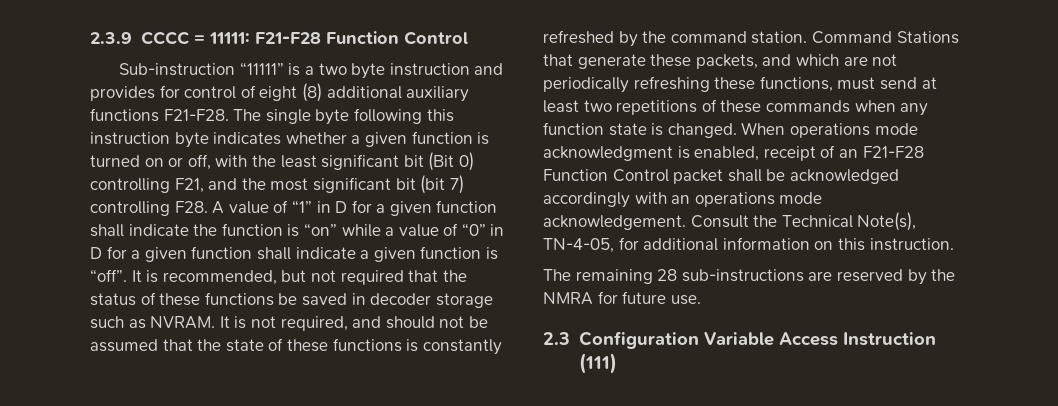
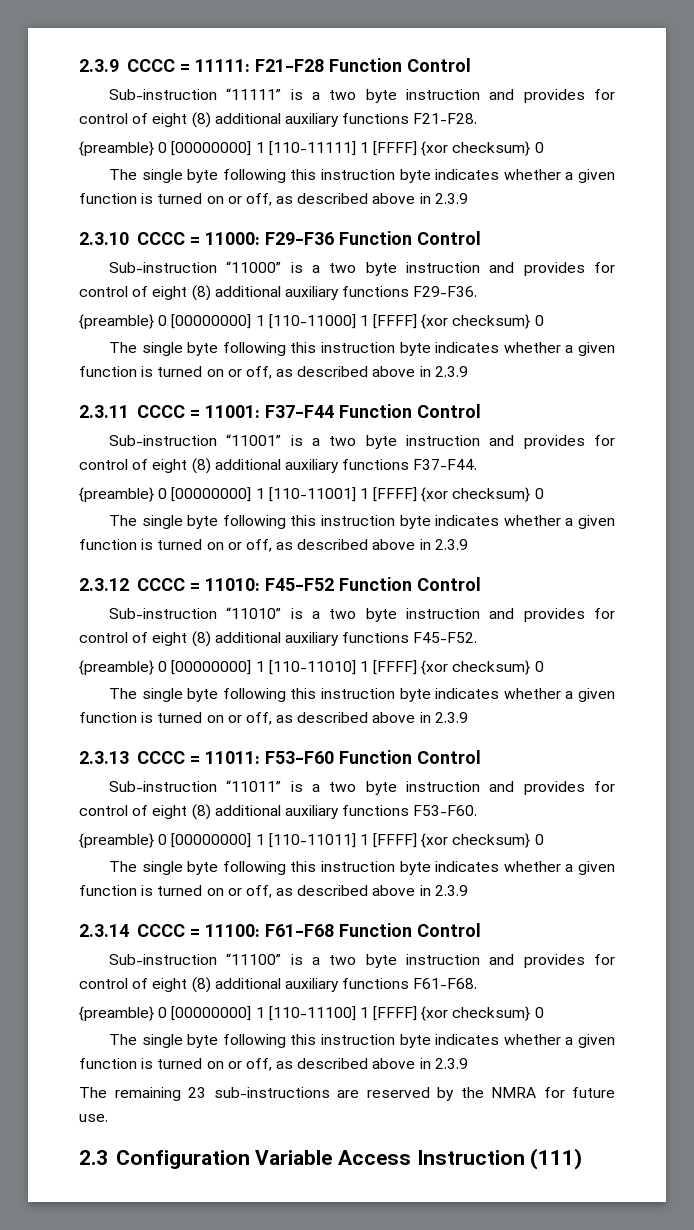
- Sub-instruction “11111” is a two byte instruction and provides for control of eight (8) additional auxiliary functions F21-F28. The single byte following this instruction byte indicates whether a given function is turned on or off, with the least significant bit (Bit 0) controlling F21, and the most significant bit (bit 7) controlling F28. A value of “1” in D for a given function shall indicate the function is “on” while a value of “0” in D for a given function shall indicate a given function is “off”. It is recommended, but not required that the status of these functions be saved in decoder storage such as NVRAM. It is not required, and should not be assumed that the state of these functions is constantly refreshed by the command station. Command Stations that generate these packets, and which are not periodically refreshing these functions, must send at least two repetitions of these commands when any function state is changed. When operations mode acknowledgment is enabled, receipt of an F21-F28 Function Control packet shall be acknowledged accordingly with an operations mode acknowledgement. Consult the Technical Note(s), TN-4-05, for additional information on this instruction.
+ Sub-instruction “11111” is a two byte instruction and provides for control of eight (8) additional auxiliary functions F21-F28.
+ {preamble} 0 [00000000] 1 [110-11111] 1 [FFFF] {xor checksum} 0
+ The single byte following this instruction byte indicates whether a given function is turned on or off, as described above in 2.3.9
+ 2.3.10 CCCC = 11000: F29-F36 Function Control
+ Sub-instruction “11000” is a two byte instruction and provides for control of eight (8) additional auxiliary functions F29-F36.
+ {preamble} 0 [00000000] 1 [110-11000] 1 [FFFF] {xor checksum} 0
+ The single byte following this instruction byte indicates whether a given function is turned on or off, as described above in 2.3.9
+ 2.3.11 CCCC = 11001: F37-F44 Function Control
+ Sub-instruction “11001” is a two byte instruction and provides for control of eight (8) additional auxiliary functions F37-F44.
+ {preamble} 0 [00000000] 1 [110-11001] 1 [FFFF] {xor checksum} 0
+ The single byte following this instruction byte indicates whether a given function is turned on or off, as described above in 2.3.9
+ 2.3.12 CCCC = 11010: F45-F52 Function Control
+ Sub-instruction “11010” is a two byte instruction and provides for control of eight (8) additional auxiliary functions F45-F52.
+ {preamble} 0 [00000000] 1 [110-11010] 1 [FFFF] {xor checksum} 0
+ The single byte following this instruction byte indicates whether a given function is turned on or off, as described above in 2.3.9
+ 2.3.13 CCCC = 11011: F53-F60 Function Control
+ Sub-instruction “11011” is a two byte instruction and provides for control of eight (8) additional auxiliary functions F53-F60.
+ {preamble} 0 [00000000] 1 [110-11011] 1 [FFFF] {xor checksum} 0
+ The single byte following this instruction byte indicates whether a given function is turned on or off, as described above in 2.3.9
+ 2.3.14 CCCC = 11100: F61-F68 Function Control
+ Sub-instruction “11100” is a two byte instruction and provides for control of eight (8) additional auxiliary functions F61-F68.
+ {preamble} 0 [00000000] 1 [110-11100] 1 [FFFF] {xor checksum} 0
+ The single byte following this instruction byte indicates whether a given function is turned on or off, as described above in 2.3.9
- The remaining 28 sub-instructions are reserved by the NMRA for future use.
+ The remaining 23 sub-instructions are reserved by the NMRA for future use.

